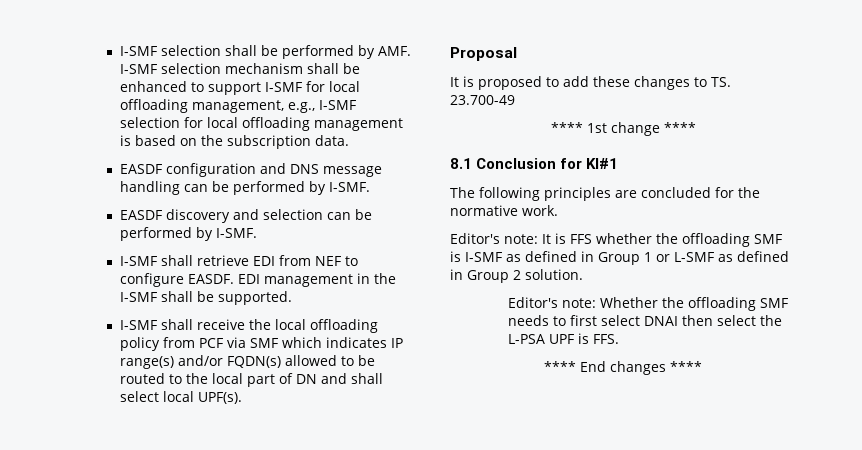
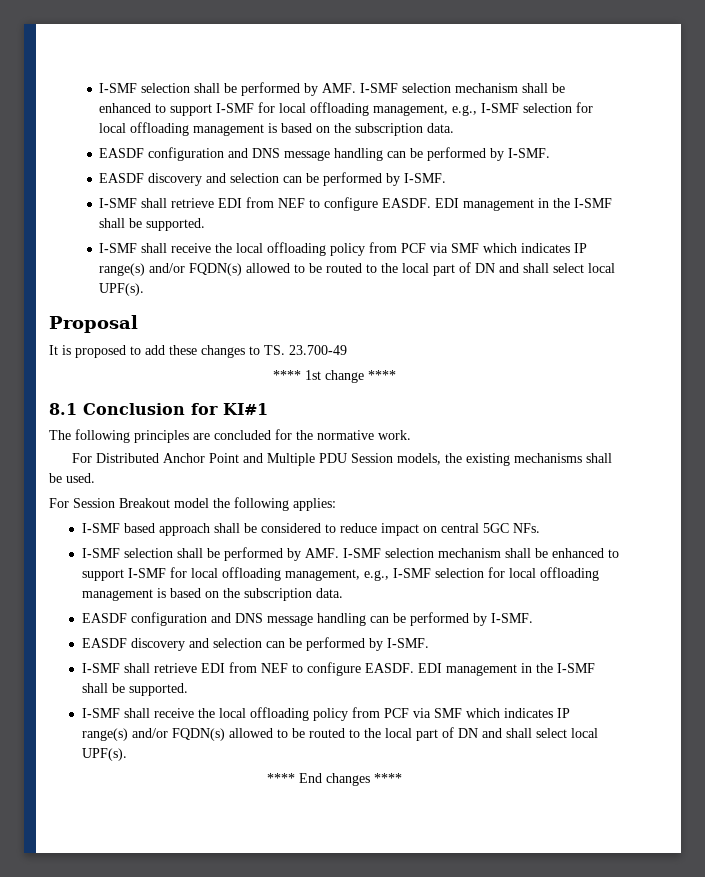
- Editor's note: It is FFS whether the offloading SMF is I-SMF as defined in Group 1 or L-SMF as defined in Group 2 solution.
- Editor's note: Whether the offloading SMF needs to first select DNAI then select the L-PSA UPF is FFS.
+ For Distributed Anchor Point and Multiple PDU Session models, the existing mechanisms shall be used.
+ For Session Breakout model the following applies:
+ I-SMF based approach shall be considered to reduce impact on central 5GC NFs.
+ I-SMF selection shall be performed by AMF. I-SMF selection mechanism shall be enhanced to support I-SMF for local offloading management, e.g., I-SMF selection for local offloading management is based on the subscription data.
+ EASDF configuration and DNS message handling can be performed by I-SMF.
+ EASDF discovery and selection can be performed by I-SMF.
+ I-SMF shall retrieve EDI from NEF to configure EASDF. EDI management in the I-SMF shall be supported.
+ I-SMF shall receive the local offloading policy from PCF via SMF which indicates IP range(s) and/or FQDN(s) allowed to be routed to the local part of DN and shall select local UPF(s).

